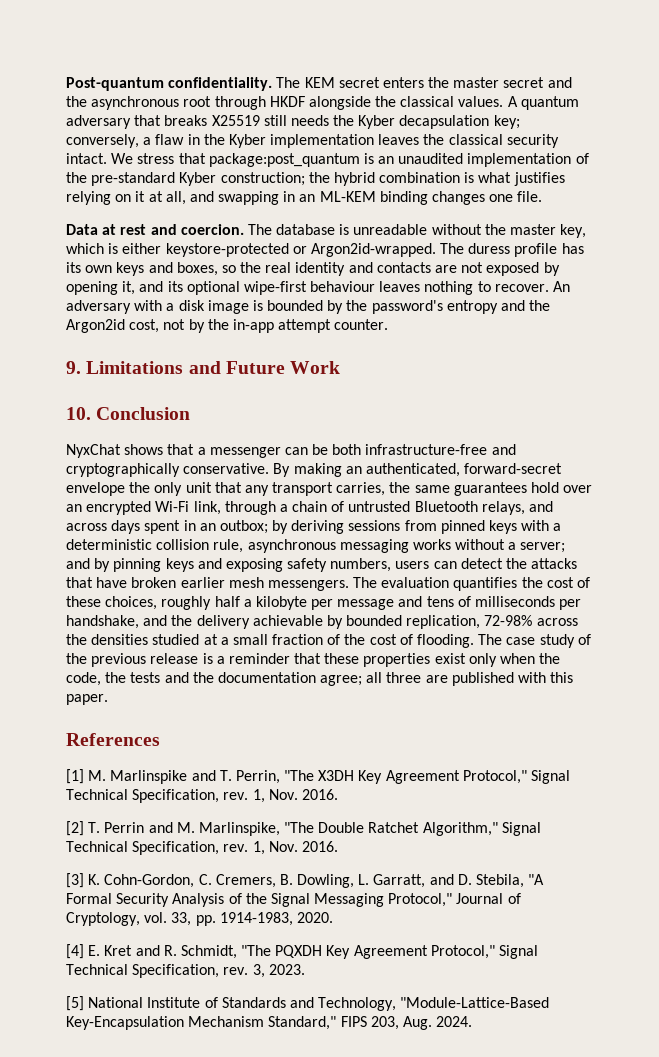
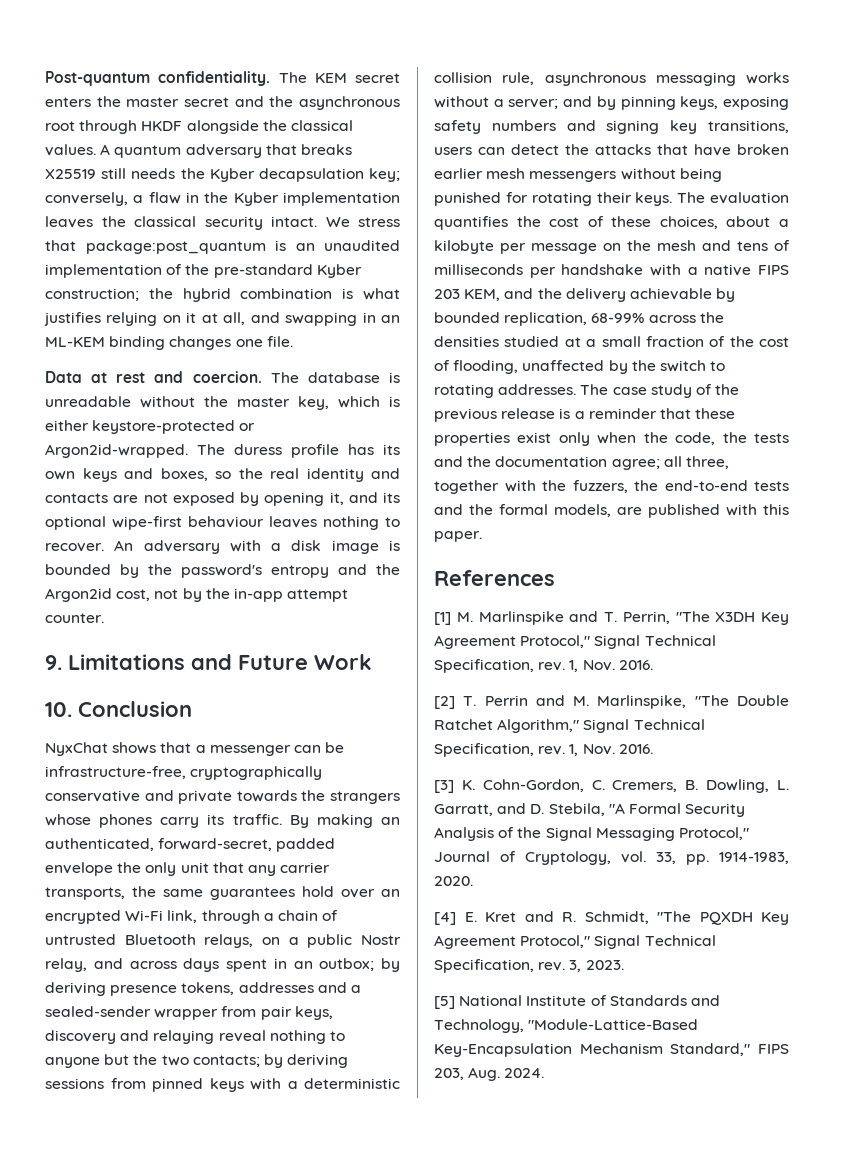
- NyxChat shows that a messenger can be both infrastructure-free and cryptographically conservative.
+ NyxChat shows that a messenger can be infrastructure-free, cryptographically conservative and private towards the strangers whose phones carry its traffic.
- By making an authenticated, forward-secret envelope the only unit that any transport carries, the same guarantees hold over an encrypted Wi-Fi link, through a chain of untrusted Bluetooth relays, and across days spent in an outbox;
+ By making an authenticated, forward-secret, padded envelope the only unit that any carrier transports, the same guarantees hold over an encrypted Wi-Fi link, through a chain of untrusted Bluetooth relays, on a public Nostr relay, and across days spent in an outbox;
- by deriving sessions from pinned keys with a deterministic collision rule, asynchronous messaging works without a server;
+ by deriving presence tokens, addresses and a sealed-sender wrapper from pair keys, discovery and relaying reveal nothing to anyone but the two contacts; by deriving sessions from pinned keys with a deterministic collision rule, asynchronous messaging works without a server;
- and by pinning keys and exposing safety numbers, users can detect the attacks that have broken earlier mesh messengers.
+ and by pinning keys, exposing safety numbers and signing key transitions, users can detect the attacks that have broken earlier mesh messengers without being punished for rotating their keys.
- The evaluation quantifies the cost of these choices, roughly half a kilobyte per message and tens of milliseconds per handshake, and the delivery achievable by bounded replication, 72-98% across the densities studied at a small fraction of the cost of flooding.
+ The evaluation quantifies the cost of these choices, about a kilobyte per message on the mesh and tens of milliseconds per handshake with a native FIPS 203 KEM, and the delivery achievable by bounded replication, 68-99% across the densities studied at a small fraction of the cost of flooding, unaffected by the switch to rotating addresses.
- The case study of the previous release is a reminder that these properties exist only when the code, the tests and the documentation agree; all three are published with this paper.
+ The case study of the previous release is a reminder that these properties exist only when the code, the tests and the documentation agree; all three, together with the fuzzers, the end-to-end tests and the formal models, are published with this paper.

